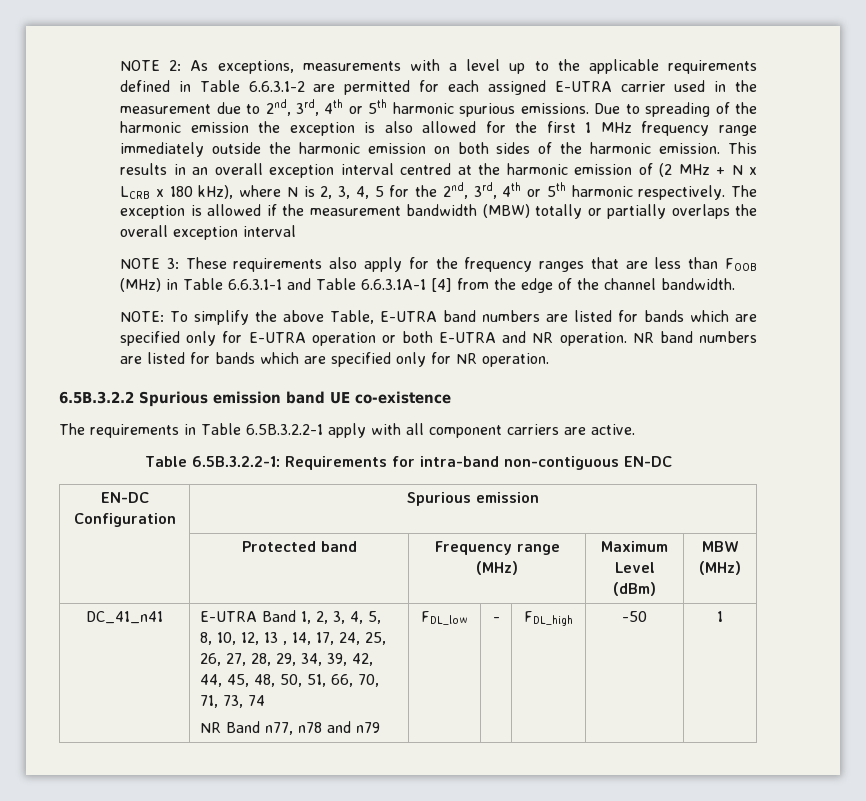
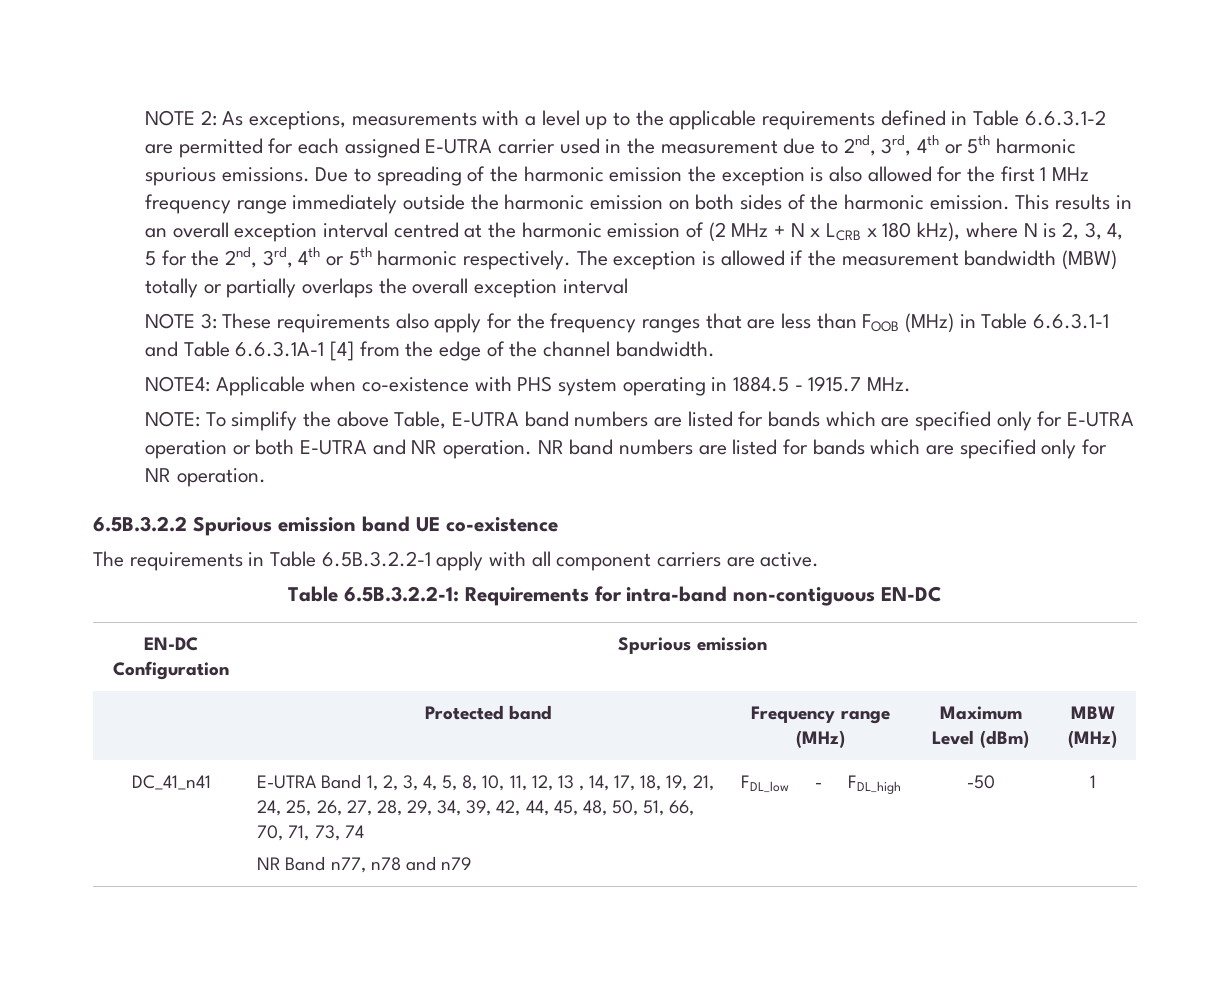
+ NOTE4: Applicable when co-existence with PHS system operating in 1884.5 - 1915.7 MHz.
- E-UTRA Band 1, 2, 3, 4, 5, 8, 10, 12, 13 , 14, 17, 24, 25, 26, 27, 28, 29, 34, 39, 42, 44, 45, 48, 50, 51, 66, 70, 71, 73, 74
+ E-UTRA Band 1, 2, 3, 4, 5, 8, 10, 11, 12, 13 , 14, 17, 18, 19, 21, 24, 25, 26, 27, 28, 29, 34, 39, 42, 44, 45, 48, 50, 51, 66, 70, 71, 73, 74

